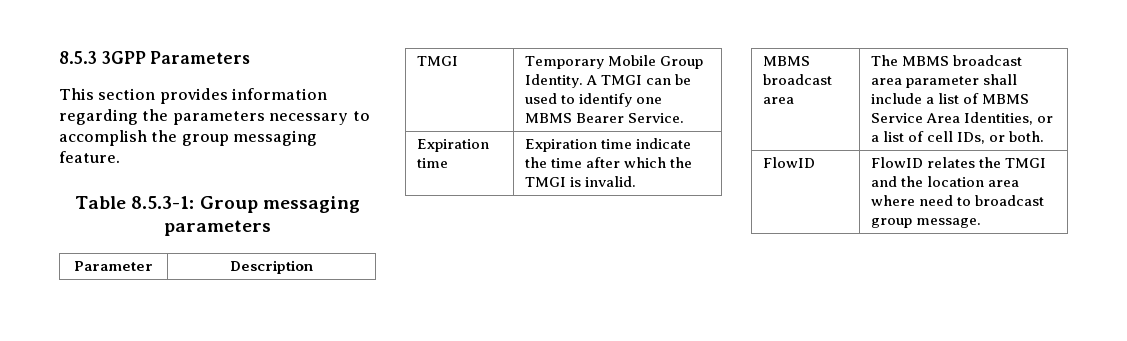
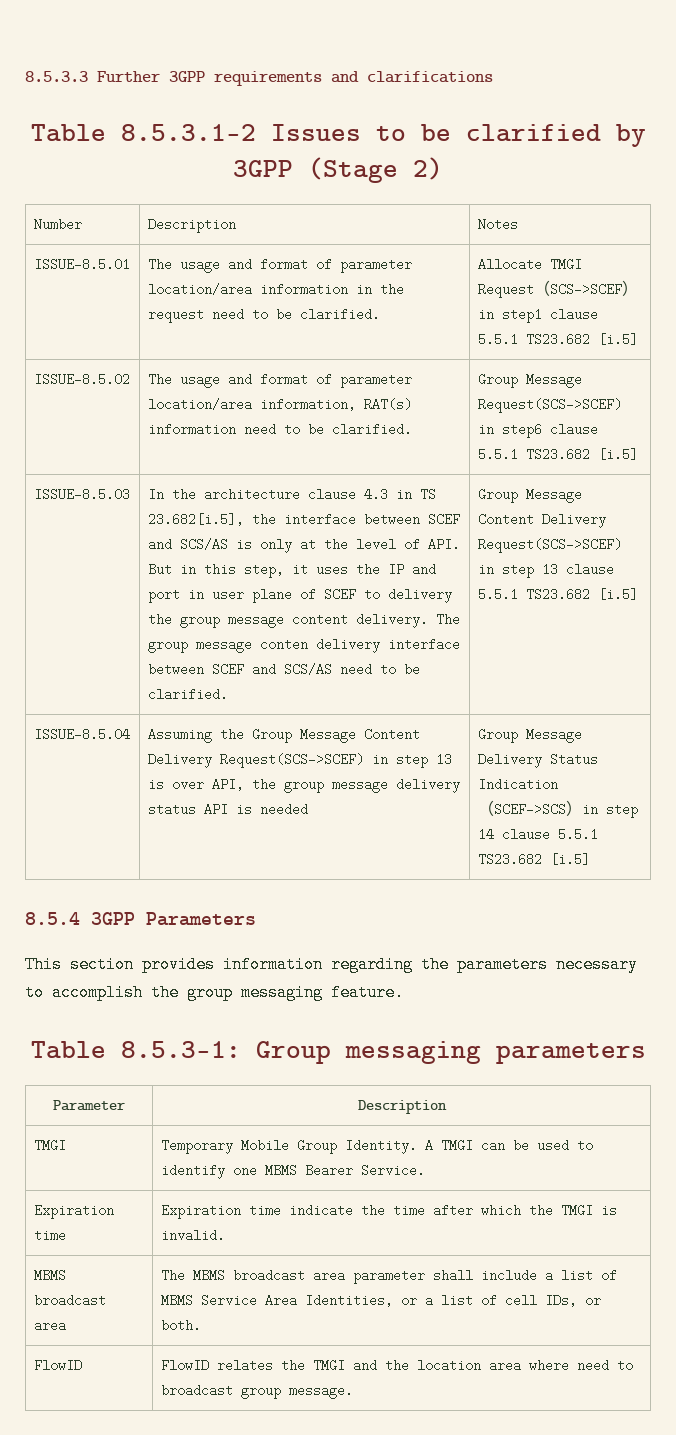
- 8.5.3 3GPP Parameters
+ 8.5.3.3 Further 3GPP requirements and clarifications
+ Table 8.5.3.1-2 Issues to be clarified by 3GPP (Stage 2)
+ Number | Description | Notes
+ ISSUE-8.5.01 | The usage and format of parameter location/area information in the request need to be clarified. | Allocate TMGI Request（SCS->SCEF）in step1 clause 5.5.1 TS23.682 [i.5]
+ ISSUE-8.5.02 | The usage and format of parameter location/area information, RAT(s) information need to be clarified. | Group Message Request(SCS->SCEF) in step6 clause 5.5.1 TS23.682 [i.5]
+ ISSUE-8.5.03 | In the architecture clause 4.3 in TS 23.682[i.5], the interface between SCEF and SCS/AS is only at the level of API. But in this step, it uses the IP and port in user plane of SCEF to delivery the group message content delivery. The group message conten delivery interface between SCEF and SCS/AS need to be clarified. | Group Message Content Delivery Request(SCS->SCEF) in step 13 clause 5.5.1 TS23.682 [i.5]
+ ISSUE-8.5.04 | Assuming the Group Message Content Delivery Request(SCS->SCEF) in step 13 is over API, the group message delivery status API is needed | Group Message Delivery Status Indication（SCEF->SCS）in step 14 clause 5.5.1 TS23.682 [i.5]
+ 8.5.4 3GPP Parameters

